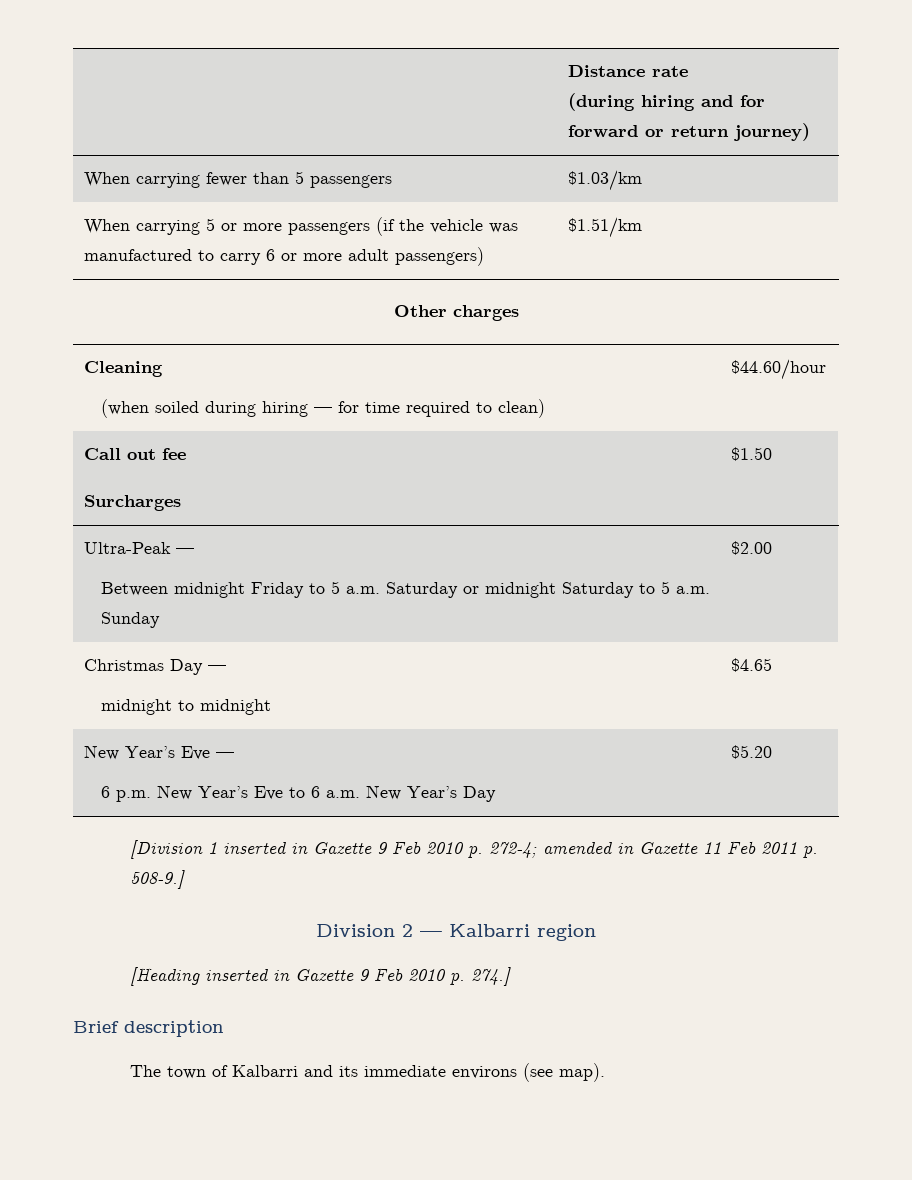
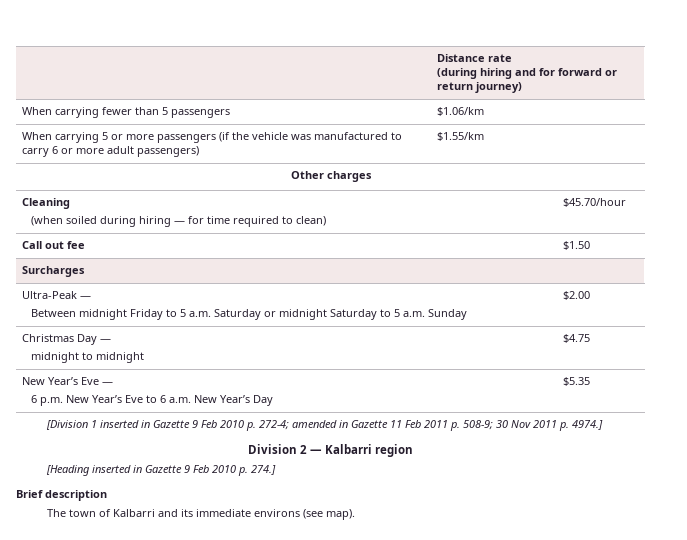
- When carrying fewer than 5 passengers | $1.03/km
+ When carrying fewer than 5 passengers | $1.06/km
- When carrying 5 or more passengers (if the vehicle was manufactured to carry 6 or more adult passengers) | $1.51/km
+ When carrying 5 or more passengers (if the vehicle was manufactured to carry 6 or more adult passengers) | $1.55/km
  Cleaning
- (when soiled during hiring — for time required to clean) | $44.60/hour
+ (when soiled during hiring — for time required to clean) | $45.70/hour
  Christmas Day —
- midnight to midnight | $4.65
+ midnight to midnight | $4.75
  New Year’s Eve —
- 6 p.m. New Year’s Eve to 6 a.m. New Year’s Day | $5.20
+ 6 p.m. New Year’s Eve to 6 a.m. New Year’s Day | $5.35
- [Division 1 inserted in Gazette 9 Feb 2010 p. 272-4; amended in Gazette 11 Feb 2011 p. 508-9.]
+ [Division 1 inserted in Gazette 9 Feb 2010 p. 272-4; amended in Gazette 11 Feb 2011 p. 508-9; 30 Nov 2011 p. 4974.]

